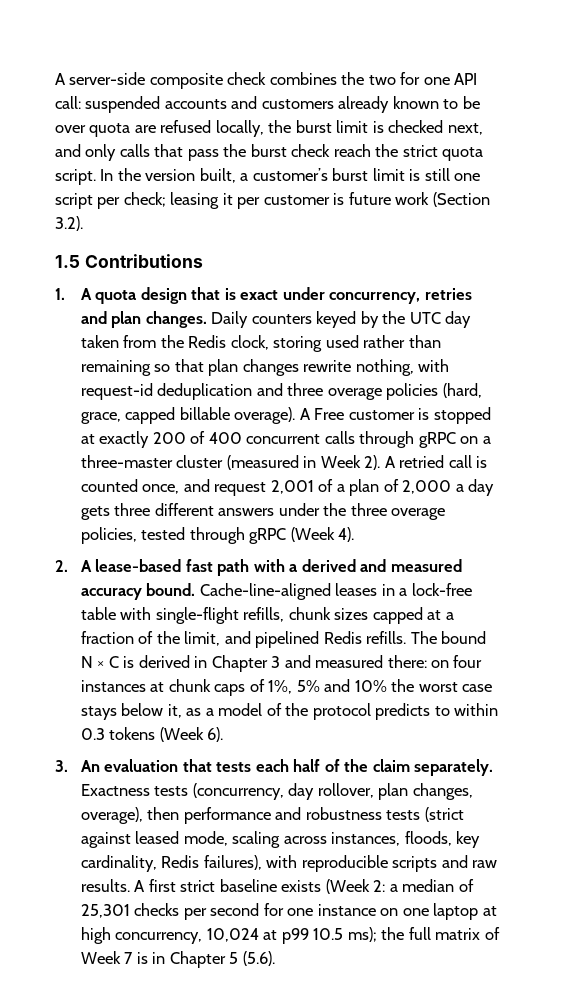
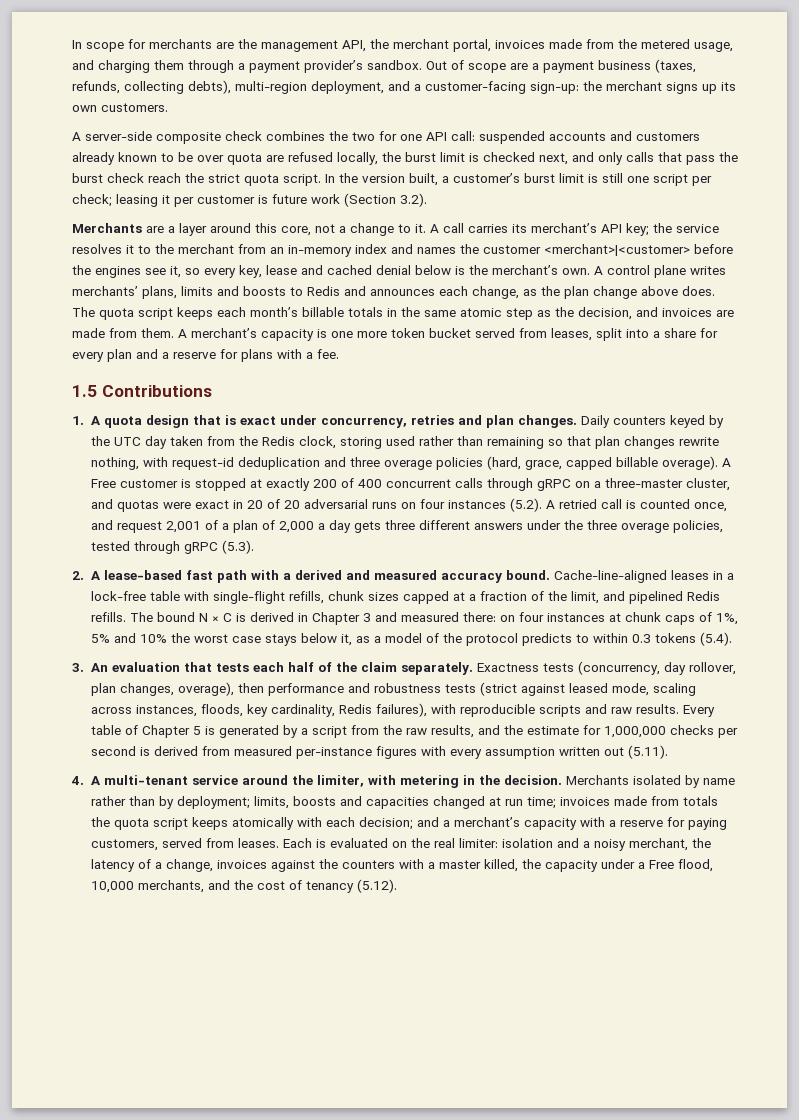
+ In scope for merchants are the management API, the merchant portal, invoices made from the metered usage, and charging them through a payment provider’s sandbox. Out of scope are a payment business (taxes, refunds, collecting debts), multi-region deployment, and a customer-facing sign-up: the merchant signs up its own customers.
+ Merchants are a layer around this core, not a change to it. A call carries its merchant’s API key; the service resolves it to the merchant from an in-memory index and names the customer <merchant>|<customer> before the engines see it, so every key, lease and cached denial below is the merchant’s own. A control plane writes merchants’ plans, limits and boosts to Redis and announces each change, as the plan change above does. The quota script keeps each month’s billable totals in the same atomic step as the decision, and invoices are made from them. A merchant’s capacity is one more token bucket served from leases, split into a share for every plan and a reserve for plans with a fee.
- A Free customer is stopped at exactly 200 of 400 concurrent calls through gRPC on a three-master cluster (measured in Week 2). A retried call is counted once, and request 2,001 of a plan of 2,000 a day gets three different answers under the three overage policies, tested through gRPC (Week 4).
+ A Free customer is stopped at exactly 200 of 400 concurrent calls through gRPC on a three-master cluster, and quotas were exact in 20 of 20 adversarial runs on four instances (5.2). A retried call is counted once, and request 2,001 of a plan of 2,000 a day gets three different answers under the three overage policies, tested through gRPC (5.3).
- The bound N × C is derived in Chapter 3 and measured there: on four instances at chunk caps of 1%, 5% and 10% the worst case stays below it, as a model of the protocol predicts to within 0.3 tokens (Week 6).
+ The bound N × C is derived in Chapter 3 and measured there: on four instances at chunk caps of 1%, 5% and 10% the worst case stays below it, as a model of the protocol predicts to within 0.3 tokens (5.4).
- A first strict baseline exists (Week 2: a median of 25,301 checks per second for one instance on one laptop at high concurrency, 10,024 at p99 10.5 ms); the full matrix of Week 7 is in Chapter 5 (5.6).
+ Every table of Chapter 5 is generated by a script from the raw results, and the estimate for 1,000,000 checks per second is derived from measured per-instance figures with every assumption written out (5.11).
+ 4. A multi-tenant service around the limiter, with metering in the decision. Merchants isolated by name rather than by deployment; limits, boosts and capacities changed at run time; invoices made from totals the quota script keeps atomically with each decision; and a merchant’s capacity with a reserve for paying customers, served from leases. Each is evaluated on the real limiter: isolation and a noisy merchant, the latency of a change, invoices against the counters with a master killed, the capacity under a Free flood, 10,000 merchants, and the cost of tenancy (5.12).

